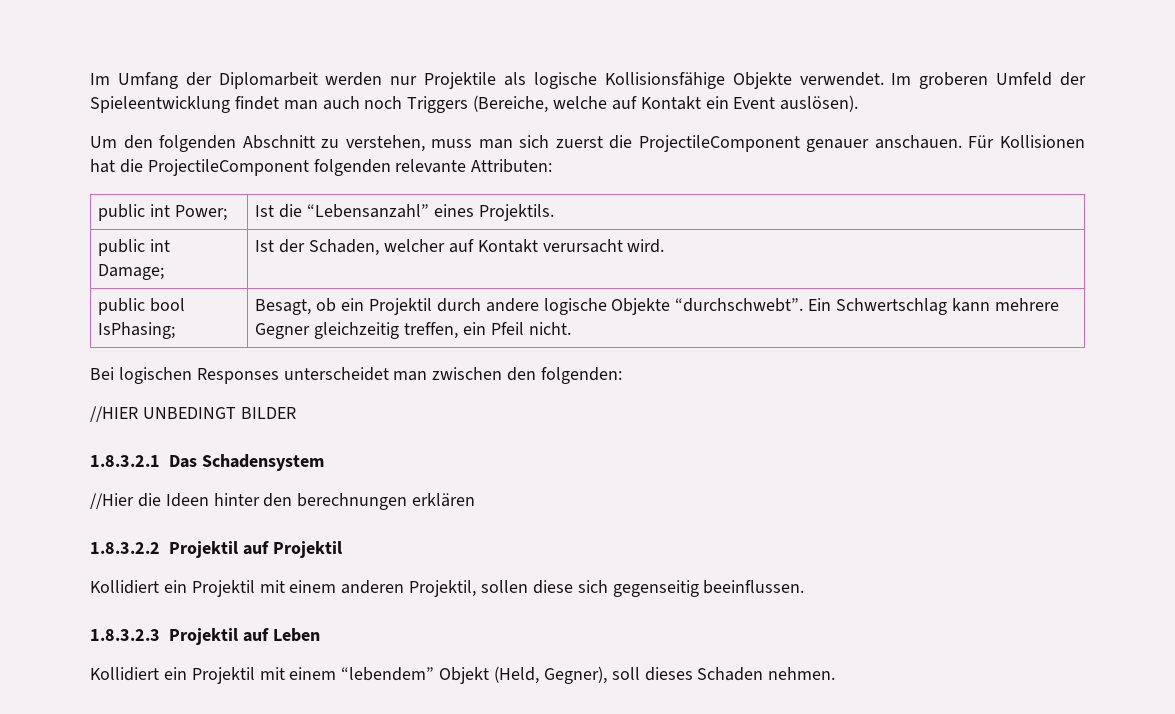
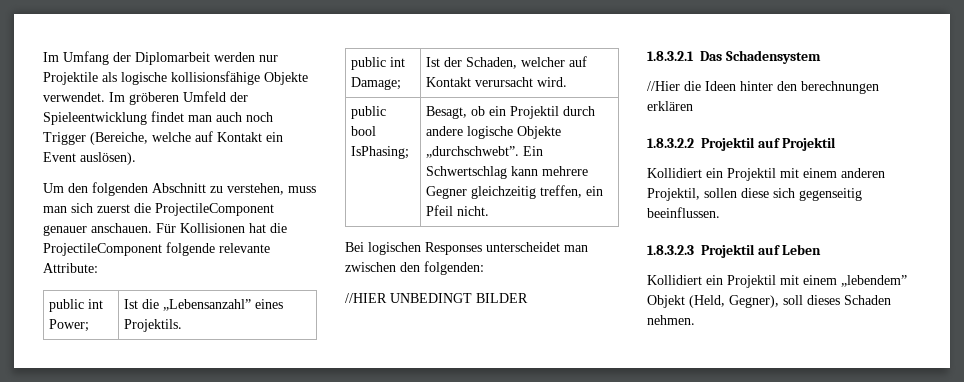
- Im Umfang der Diplomarbeit werden nur Projektile als logische Kollisionsfähige Objekte verwendet.
+ Im Umfang der Diplomarbeit werden nur Projektile als logische kollisionsfähige Objekte verwendet.
- Im groberen Umfeld der Spieleentwicklung findet man auch noch Triggers (Bereiche, welche auf Kontakt ein Event auslösen).
+ Im gröberen Umfeld der Spieleentwicklung findet man auch noch Trigger (Bereiche, welche auf Kontakt ein Event auslösen).
- Für Kollisionen hat die ProjectileComponent folgenden relevante Attributen:
+ Für Kollisionen hat die ProjectileComponent folgende relevante Attribute:
- public int Power; | Ist die “Lebensanzahl” eines Projektils.
+ public int Power; | Ist die „Lebensanzahl” eines Projektils.
- public bool IsPhasing; | Besagt, ob ein Projektil durch andere logische Objekte “durchschwebt”. Ein Schwertschlag kann mehrere Gegner gleichzeitig treffen, ein Pfeil nicht.
+ public bool IsPhasing; | Besagt, ob ein Projektil durch andere logische Objekte „durchschwebt”. Ein Schwertschlag kann mehrere Gegner gleichzeitig treffen, ein Pfeil nicht.
- Kollidiert ein Projektil mit einem “lebendem” Objekt (Held, Gegner), soll dieses Schaden nehmen.
+ Kollidiert ein Projektil mit einem „lebendem” Objekt (Held, Gegner), soll dieses Schaden nehmen.

